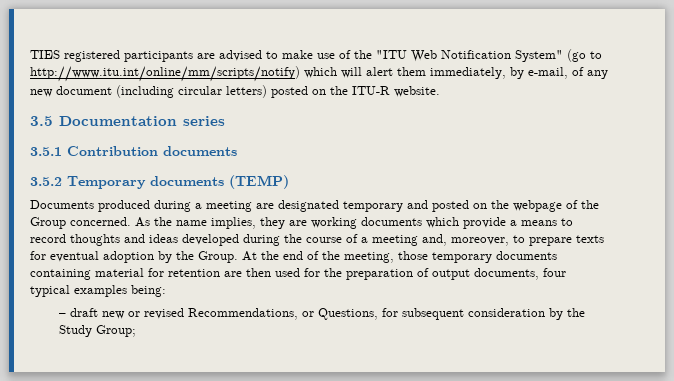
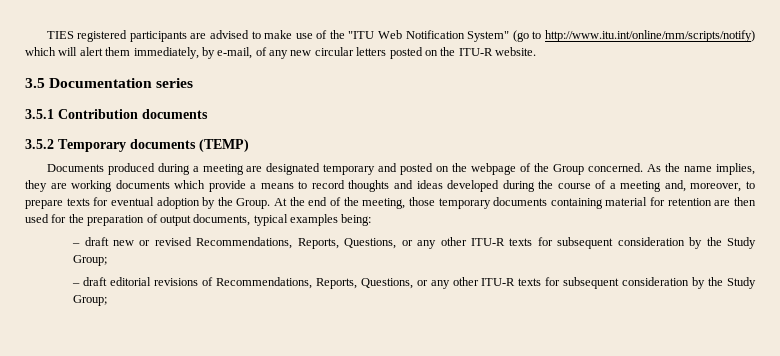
- TIES registered participants are advised to make use of the "ITU Web Notification System" (go to http://www.itu.int/online/mm/scripts/notify) which will alert them immediately, by e-mail, of any new document (including circular letters) posted on the ITU-R website.
+ TIES registered participants are advised to make use of the "ITU Web Notification System" (go to http://www.itu.int/online/mm/scripts/notify) which will alert them immediately, by e-mail, of any new circular letters posted on the ITU-R website.
- At the end of the meeting, those temporary documents containing material for retention are then used for the preparation of output documents, four typical examples being:
+ At the end of the meeting, those temporary documents containing material for retention are then used for the preparation of output documents, typical examples being:
- – draft new or revised Recommendations, or Questions, for subsequent consideration by the Study Group;
+ – draft new or revised Recommendations, Reports, Questions, or any other ITU-R texts for subsequent consideration by the Study Group;
+ – draft editorial revisions of Recommendations, Reports, Questions, or any other ITU-R texts for subsequent consideration by the Study Group;

